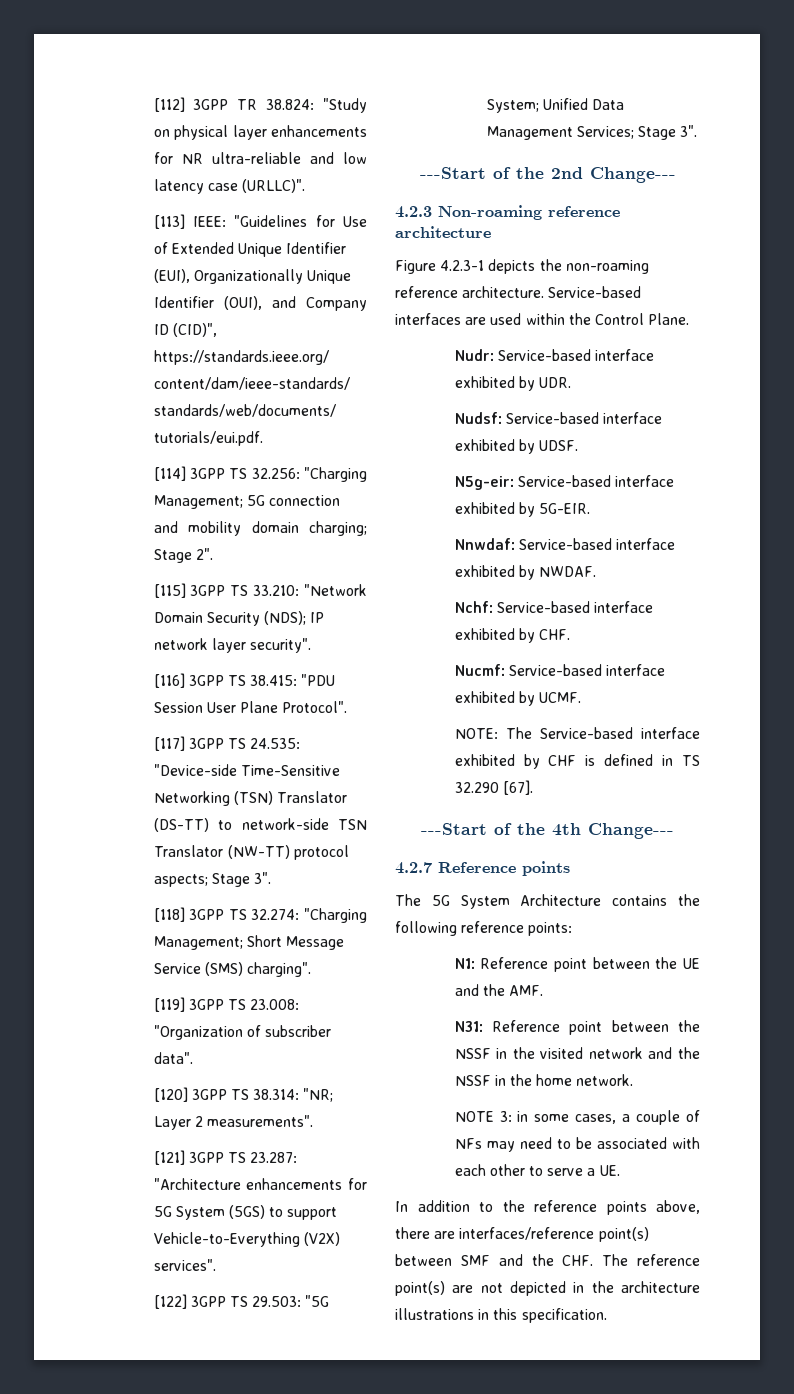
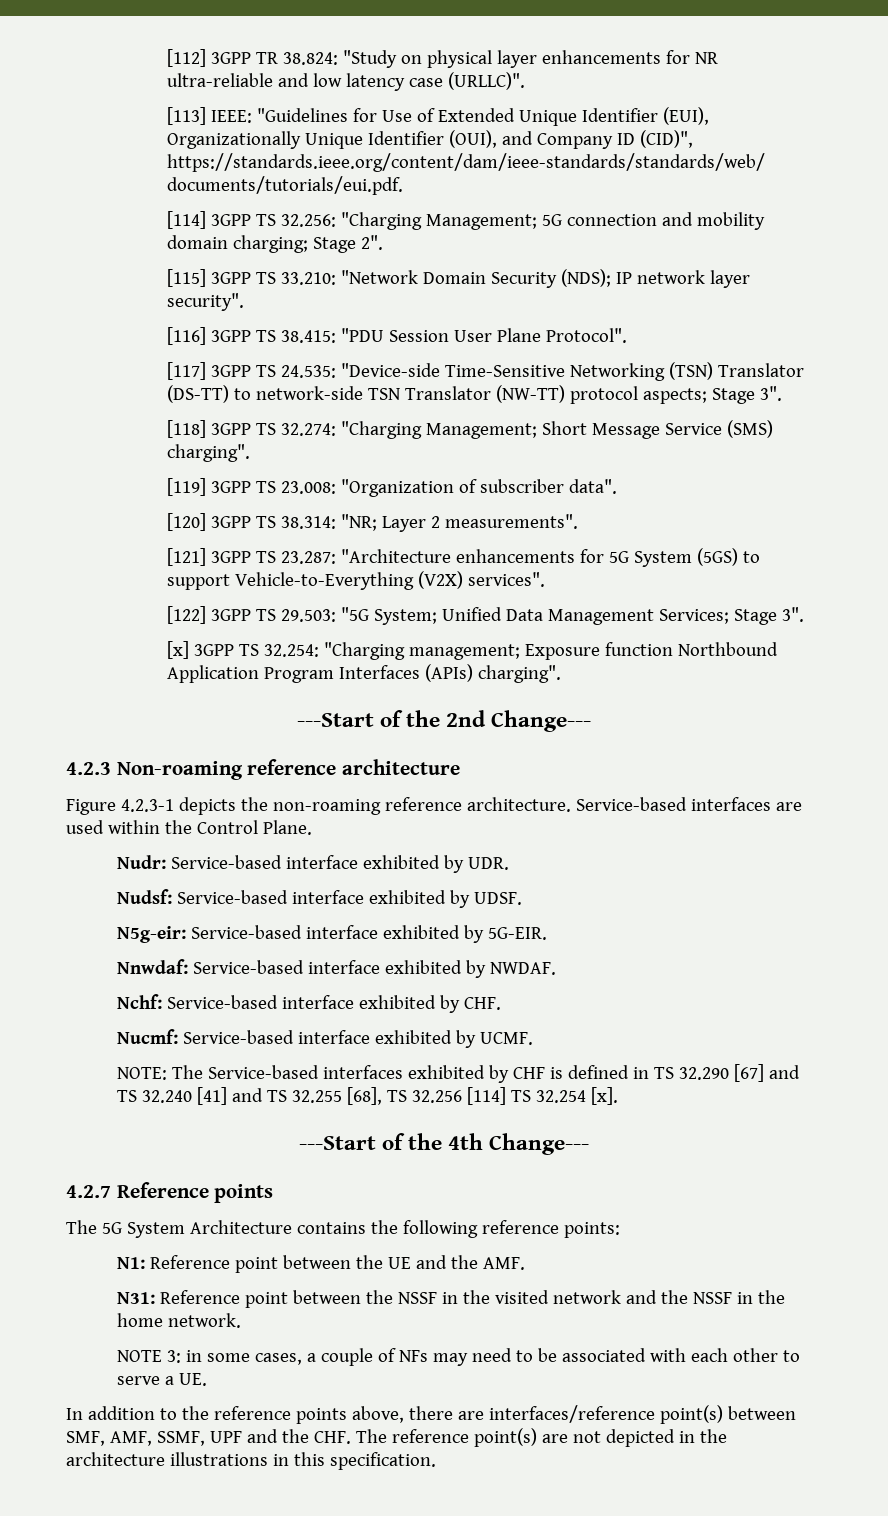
+ [x] 3GPP TS 32.254: "Charging management; Exposure function Northbound Application Program Interfaces (APIs) charging".
- NOTE: The Service-based interface exhibited by CHF is defined in TS 32.290 [67].
+ NOTE: The Service-based interfaces exhibited by CHF is defined in TS 32.290 [67] and TS 32.240 [41] and TS 32.255 [68], TS 32.256 [114] TS 32.254 [x].
- In addition to the reference points above, there are interfaces/reference point(s) between SMF and the CHF. The reference point(s) are not depicted in the architecture illustrations in this specification.
+ In addition to the reference points above, there are interfaces/reference point(s) between SMF, AMF, SSMF, UPF and the CHF. The reference point(s) are not depicted in the architecture illustrations in this specification.

